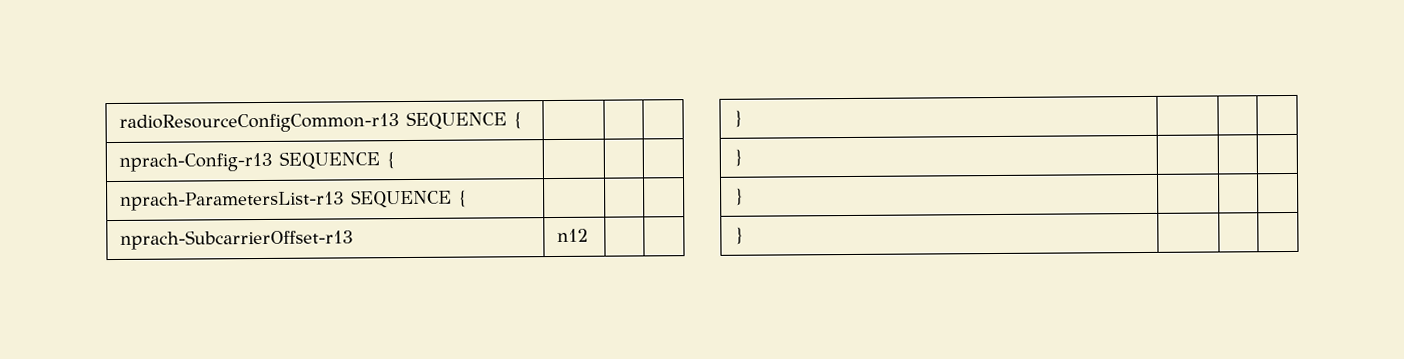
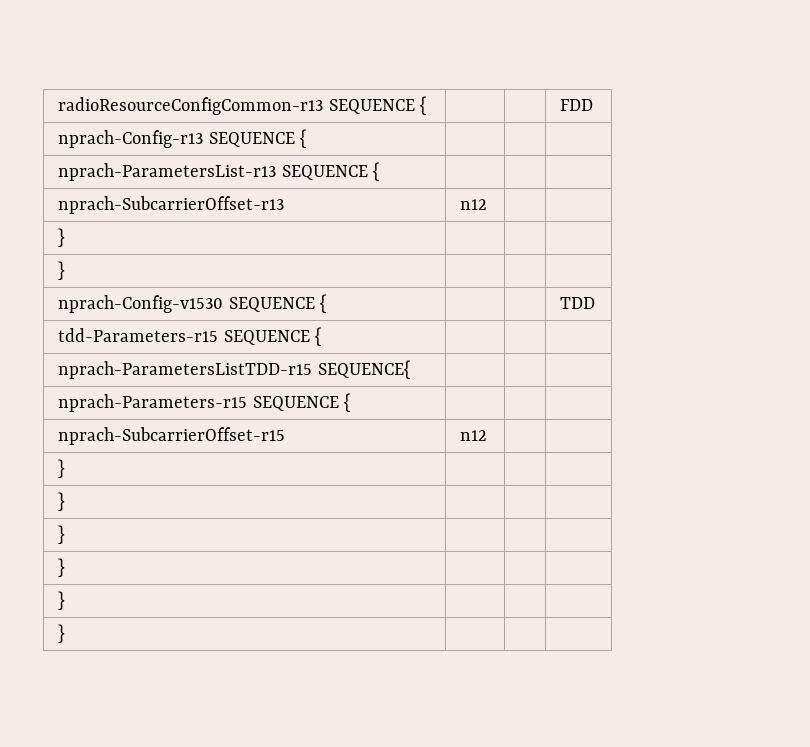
- radioResourceConfigCommon-r13 SEQUENCE { | | |
+ radioResourceConfigCommon-r13 SEQUENCE { | | | FDD
+ nprach-Config-v1530 SEQUENCE { | | | TDD
+ tdd-Parameters-r15 SEQUENCE { | | |
+ nprach-ParametersListTDD-r15 SEQUENCE{ | | |
+ nprach-Parameters-r15 SEQUENCE { | | |
+ nprach-SubcarrierOffset-r15 | n12 | |
+ } | | |
+ } | | |
+ } | | |
+ } | | |

